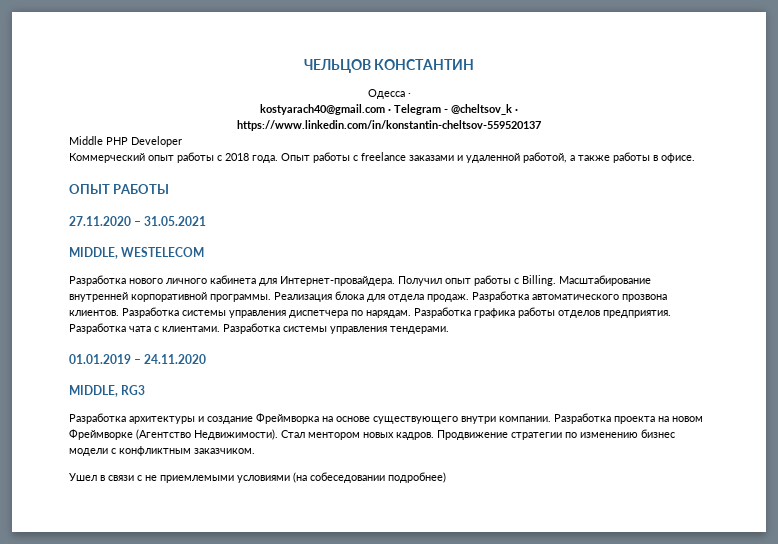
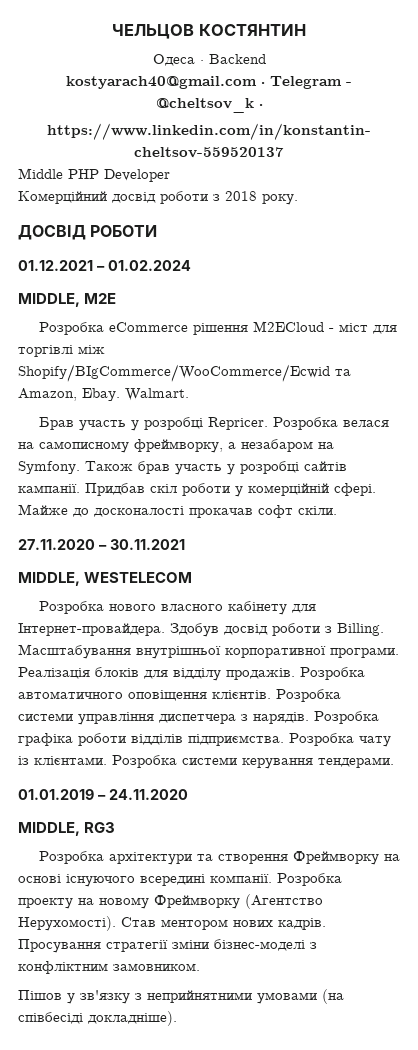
- ЧЕЛЬЦОВ КОНСТАНТИН
- Одесса ·
+ ЧЕЛЬЦОВ КОСТЯНТИН
+ Одеса · Backend
- Коммерческий опыт работы с 2018 года. Опыт работы с freelance заказами и удаленной работой, а также работы в офисе.
- ОПЫТ РАБОТЫ
+ Комерційний досвід роботи з 2018 року.
+ ДОСВІД РОБОТИ
+ 01.12.2021 – 01.02.2024
+ MIDDLE, M2E
+ Розробка eCommerce рішення M2ECloud - міст для торгівлі між Shopify/BIgСommerce/WooСommerce/Ecwid та Amazon, Ebay. Walmart.
+ Брав участь у розробці Repricer. Розробка велася на самописному фреймворку, а незабаром на Symfony. Також брав участь у розробці сайтів кампанії. Придбав скіл роботи у комерційній сфері. Майже до досконалості прокачав софт скіли.
- 27.11.2020 – 31.05.2021
+ 27.11.2020 – 30.11.2021
- Разработка нового личного кабинета для Интернет-провайдера. Получил опыт работы с Billing. Масштабирование внутренней корпоративной программы. Реализация блока для отдела продаж. Разработка автоматического прозвона клиентов. Разработка системы управления диспетчера по нарядам. Разработка графика работы отделов предприятия. Разработка чата с клиентами. Разработка системы управления тендерами.
+ Розробка нового власного кабінету для Інтернет-провайдера. Здобув досвід роботи з Billing. Масштабування внутрішньої корпоративної програми. Реалізація блоків для відділу продажів. Розробка автоматичного оповіщення клієнтів. Розробка системи управління диспетчера з нарядів. Розробка графіка роботи відділів підприємства. Розробка чату із клієнтами. Розробка системи керування тендерами.
- Разработка архитектуры и создание Фреймворка на основе существующего внутри компании. Разработка проекта на новом Фреймворке (Агентство Недвижимости). Стал ментором новых кадров. Продвижение стратегии по изменению бизнес модели с конфликтным заказчиком.
- Ушел в связи с не приемлемыми условиями (на собеседовании подробнее)
+ Розробка архітектури та створення Фреймворку на основі існуючого всередині компанії. Розробка проекту на новому Фреймворку (Агентство Нерухомості). Став ментором нових кадрів. Просування стратегії зміни бізнес-моделі з конфліктним замовником.
+ Пішов у зв'язку з неприйнятними умовами (на співбесіді докладніше).

